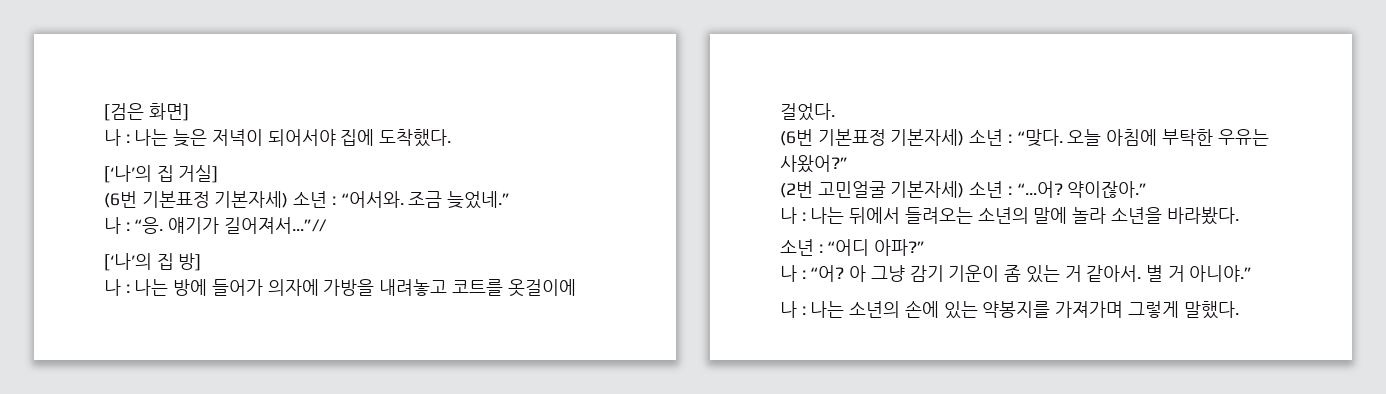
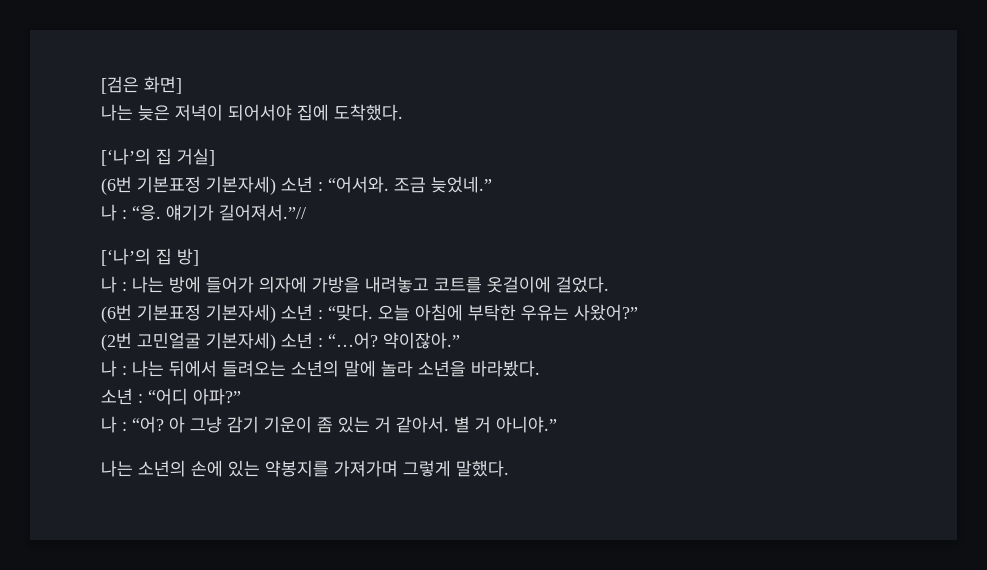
- 나 : 나는 늦은 저녁이 되어서야 집에 도착했다.
+ 나는 늦은 저녁이 되어서야 집에 도착했다.
- 얘기가 길어져서…”//
+ 얘기가 길어져서.”//
- 나 : 나는 소년의 손에 있는 약봉지를 가져가며 그렇게 말했다.
+ 나는 소년의 손에 있는 약봉지를 가져가며 그렇게 말했다.

